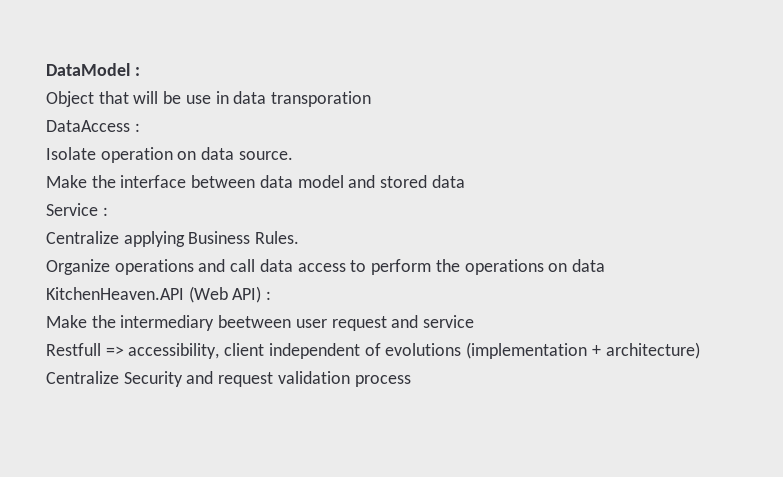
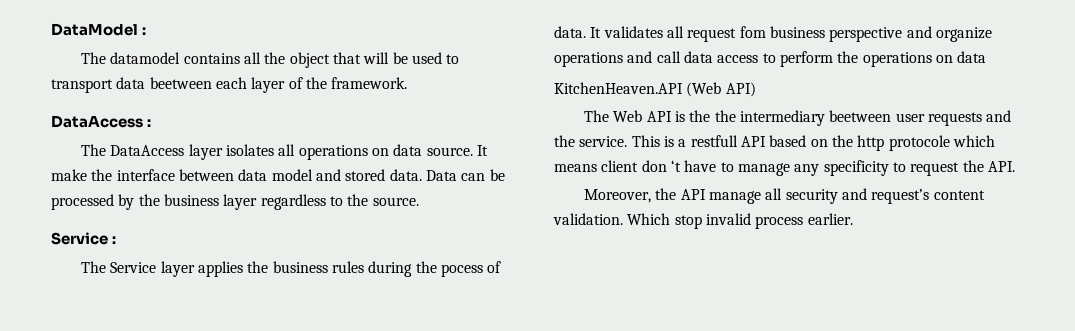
- Object that will be use in data transporation
+ The datamodel contains all the object that will be used to transport data beetween each layer of the framework.
  DataAccess :
- Isolate operation on data source.
- Make the interface between data model and stored data
+ The DataAccess layer isolates all operations on data source. It make the interface between data model and stored data. Data can be processed by the business layer regardless to the source.
  Service :
- Centralize applying Business Rules.
- Organize operations and call data access to perform the operations on data
+ The Service layer applies the business rules during the pocess of data. It validates all request fom business perspective and organize operations and call data access to perform the operations on data
- KitchenHeaven.API (Web API) :
- Make the intermediary beetween user request and service
- Restfull => accessibility, client independent of evolutions (implementation + architecture)
- Centralize Security and request validation process
+ KitchenHeaven.API (Web API)
+ The Web API is the the intermediary beetween user requests and the service. This is a restfull API based on the http protocole which means client don ‘t have to manage any specificity to request the API.
+ Moreover, the API manage all security and request’s content validation. Which stop invalid process earlier.

